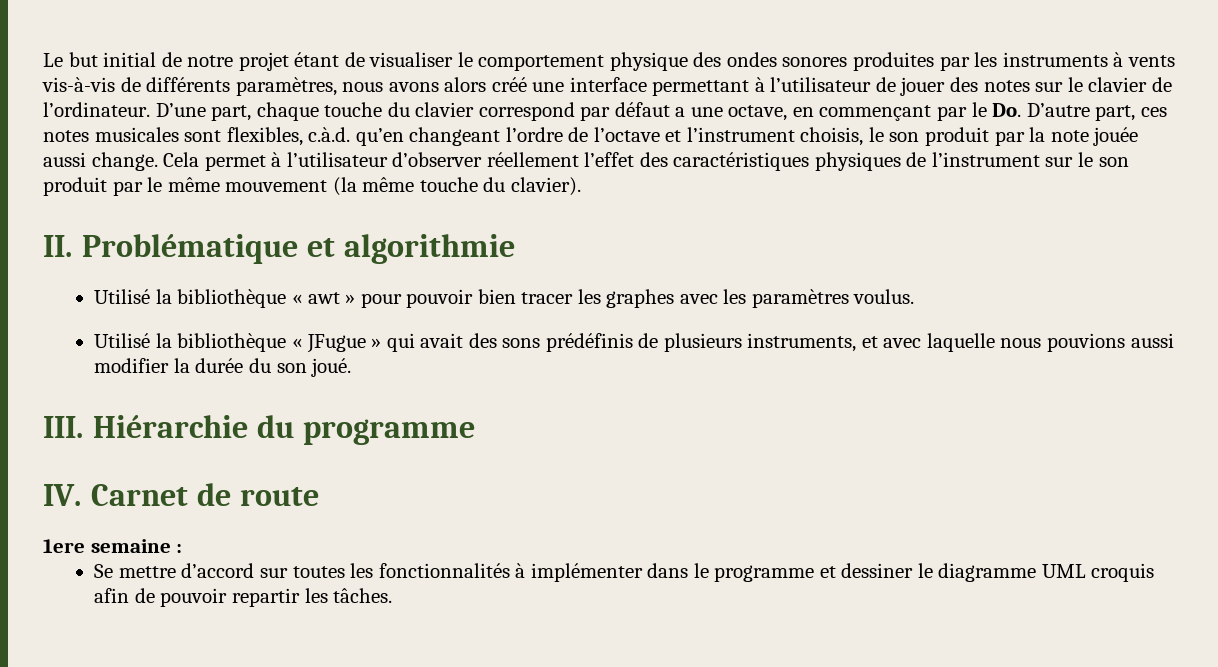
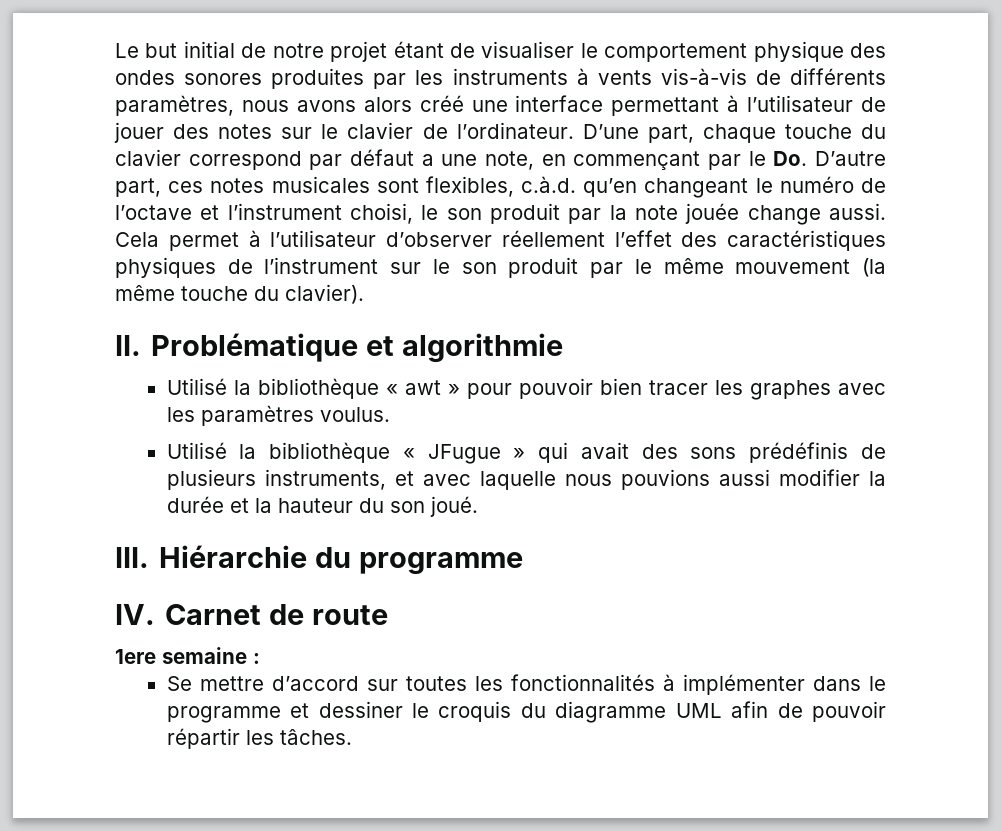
- D’une part, chaque touche du clavier correspond par défaut a une octave, en commençant par le Do. D’autre part, ces notes musicales sont flexibles, c.à.d. qu’en changeant l’ordre de l’octave et l’instrument choisis, le son produit par la note jouée aussi change.
+ D’une part, chaque touche du clavier correspond par défaut a une note, en commençant par le Do. D’autre part, ces notes musicales sont flexibles, c.à.d. qu’en changeant le numéro de l’octave et l’instrument choisi, le son produit par la note jouée change aussi.
- Utilisé la bibliothèque « JFugue » qui avait des sons prédéfinis de plusieurs instruments, et avec laquelle nous pouvions aussi modifier la durée du son joué.
+ Utilisé la bibliothèque « JFugue » qui avait des sons prédéfinis de plusieurs instruments, et avec laquelle nous pouvions aussi modifier la durée et la hauteur du son joué.
- Se mettre d’accord sur toutes les fonctionnalités à implémenter dans le programme et dessiner le diagramme UML croquis afin de pouvoir repartir les tâches.
+ Se mettre d’accord sur toutes les fonctionnalités à implémenter dans le programme et dessiner le croquis du diagramme UML afin de pouvoir répartir les tâches.

